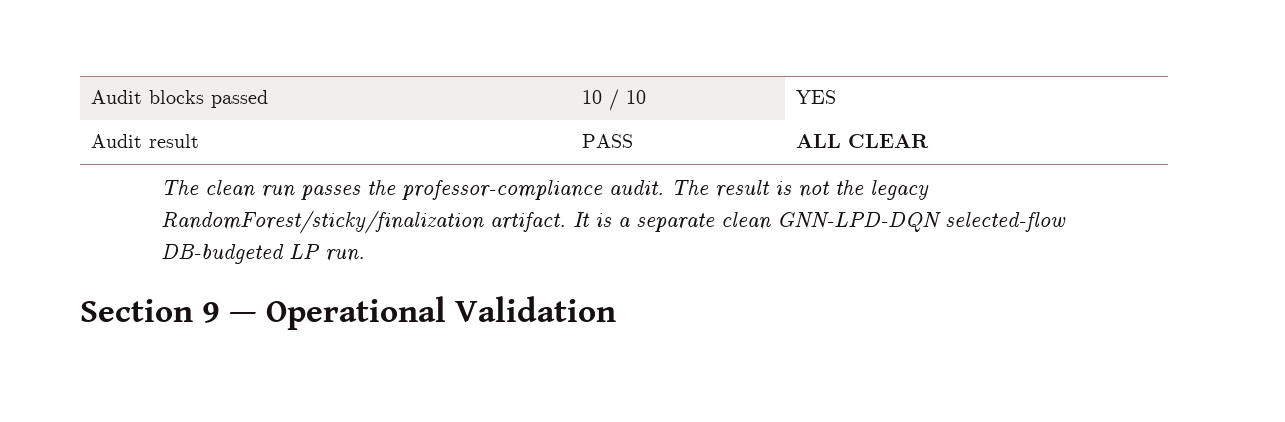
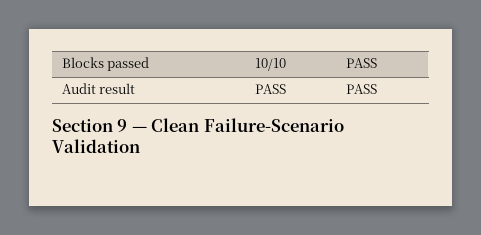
- Audit blocks passed | 10 / 10 | YES
+ Blocks passed | 10/10 | PASS
- Audit result | PASS | ALL CLEAR
- The clean run passes the professor-compliance audit. The result is not the legacy RandomForest/sticky/finalization artifact. It is a separate clean GNN-LPD-DQN selected-flow DB-budgeted LP run.
+ Audit result | PASS | PASS
- Section 9 — Operational Validation
+ Section 9 — Clean Failure-Scenario Validation

